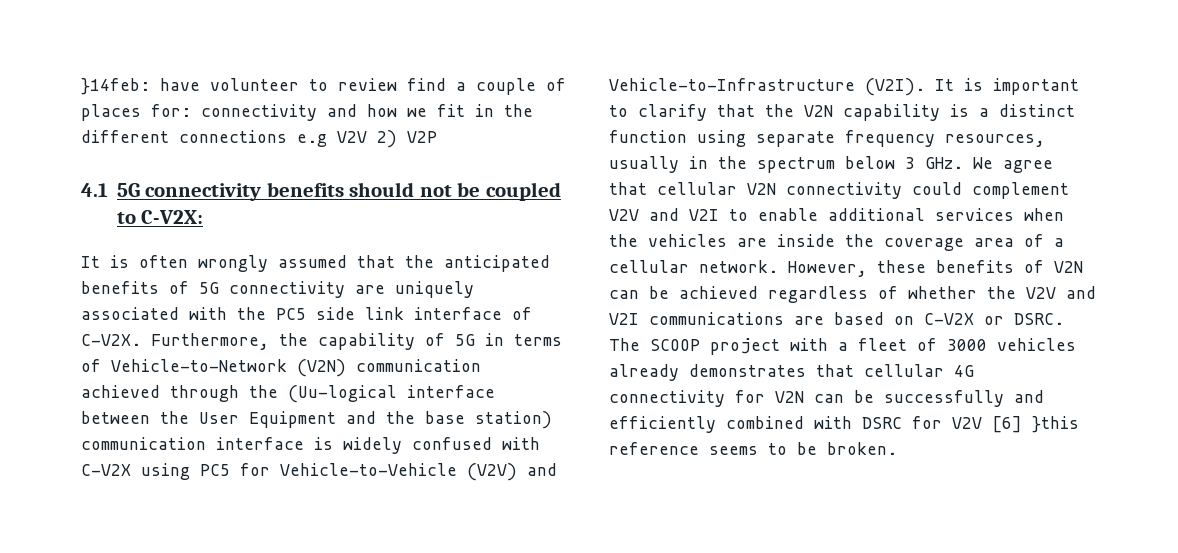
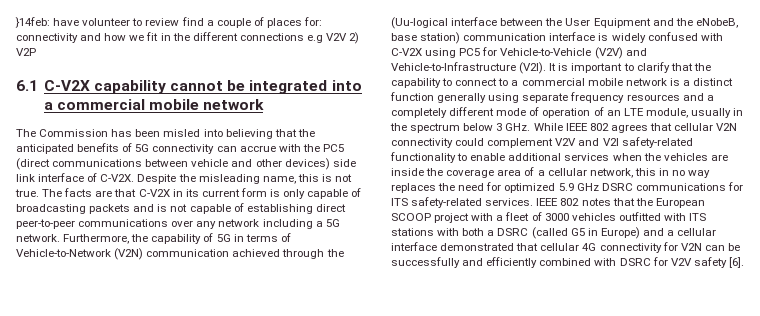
- 4.1 5G connectivity benefits should not be coupled to C-V2X:
- It is often wrongly assumed that the anticipated benefits of 5G connectivity are uniquely associated with the PC5 side link interface of C-V2X.
+ 6.1 C-V2X capability cannot be integrated into a commercial mobile network
+ The Commission has been misled into believing that the anticipated benefits of 5G connectivity can accrue with the PC5 (direct communications between vehicle and other devices) side link interface of C-V2X.
+ Despite the misleading name, this is not true. The facts are that C-V2X in its current form is only capable of broadcasting packets and is not capable of establishing direct peer-to-peer communications over any network including a 5G network.
- Furthermore, the capability of 5G in terms of Vehicle-to-Network (V2N) communication achieved through the (Uu-logical interface between the User Equipment and the base station) communication interface is widely confused with C-V2X using PC5 for Vehicle-to-Vehicle (V2V) and Vehicle-to-Infrastructure (V2I).
+ Furthermore, the capability of 5G in terms of Vehicle-to-Network (V2N) communication achieved through the (Uu-logical interface between the User Equipment and the eNobeB, base station) communication interface is widely confused with C-V2X using PC5 for Vehicle-to-Vehicle (V2V) and Vehicle-to-Infrastructure (V2I).
- It is important to clarify that the V2N capability is a distinct function using separate frequency resources, usually in the spectrum below 3 GHz. We agree that cellular V2N connectivity could complement V2V and V2I to enable additional services when the vehicles are inside the coverage area of a cellular network. However, these benefits of V2N can be achieved regardless of whether the V2V and V2I communications are based on C-V2X or DSRC. The SCOOP project with a fleet of 3000 vehicles already demonstrates that cellular 4G connectivity for V2N can be successfully and efficiently combined with DSRC for V2V [6] }this reference seems to be broken.
+ It is important to clarify that the capability to connect to a commercial mobile network is a distinct function generally using separate frequency resources and a completely different mode of operation of an LTE module, usually in the spectrum below 3 GHz. While IEEE 802 agrees that cellular V2N connectivity could complement V2V and V2I safety-related functionality to enable additional services when the vehicles are inside the coverage area of a cellular network, this in no way replaces the need for optimized 5.9 GHz DSRC communications for ITS safety-related services. IEEE 802 notes that the European SCOOP project with a fleet of 3000 vehicles outfitted with ITS stations with both a DSRC (called G5 in Europe) and a cellular interface demonstrated that cellular 4G connectivity for V2N can be successfully and efficiently combined with DSRC for V2V safety [6].

